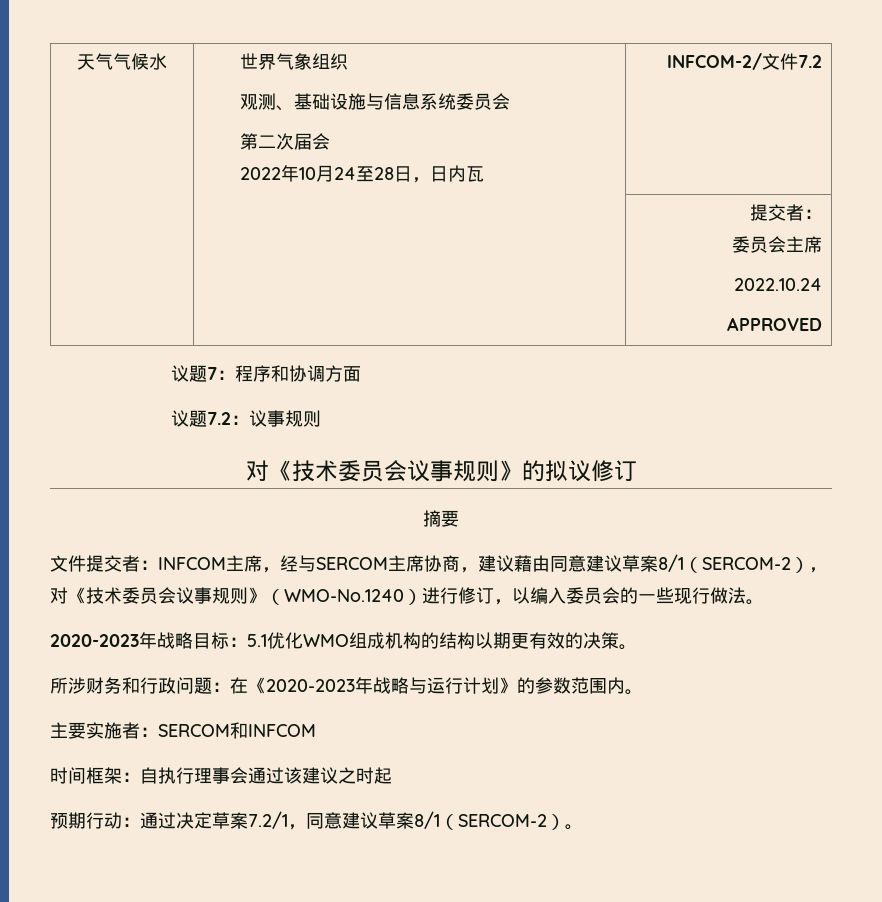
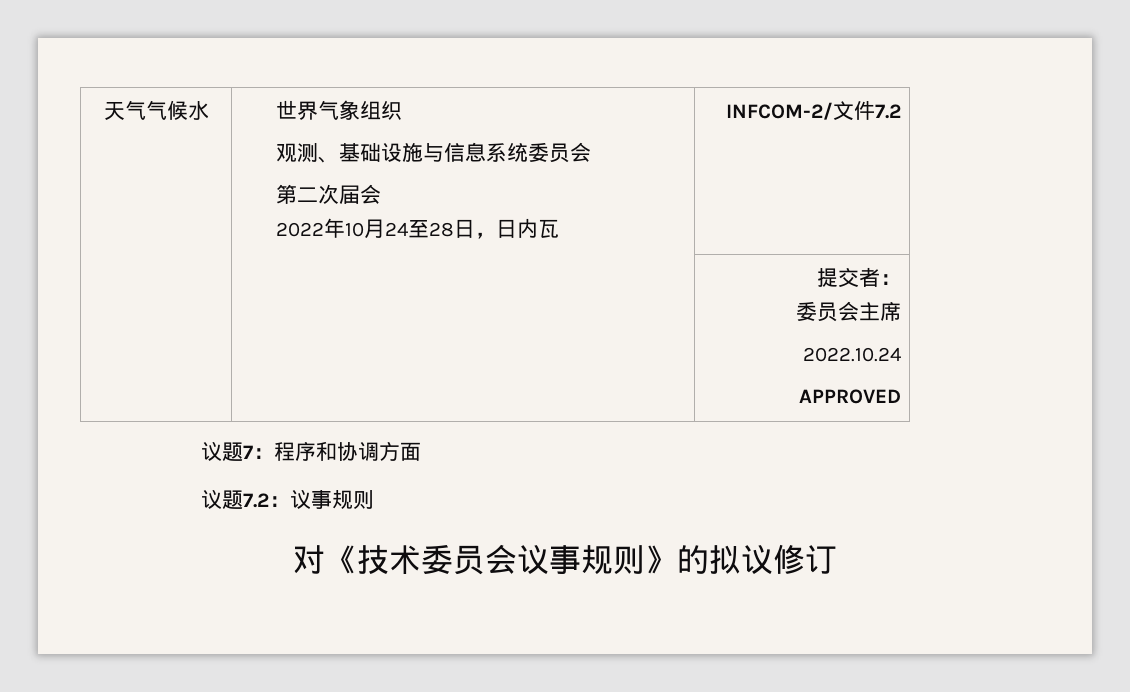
- 摘要
- 文件提交者：INFCOM主席，经与SERCOM主席协商，建议藉由同意建议草案8/1（SERCOM-2），对《技术委员会议事规则》（WMO-No.1240）进行修订，以编入委员会的一些现行做法。
- 2020-2023年战略目标：5.1优化WMO组成机构的结构以期更有效的决策。
- 所涉财务和行政问题：在《2020-2023年战略与运行计划》的参数范围内。
- 主要实施者：SERCOM和INFCOM
- 时间框架：自执行理事会通过该建议之时起
- 预期行动：通过决定草案7.2/1，同意建议草案8/1（SERCOM-2）。

